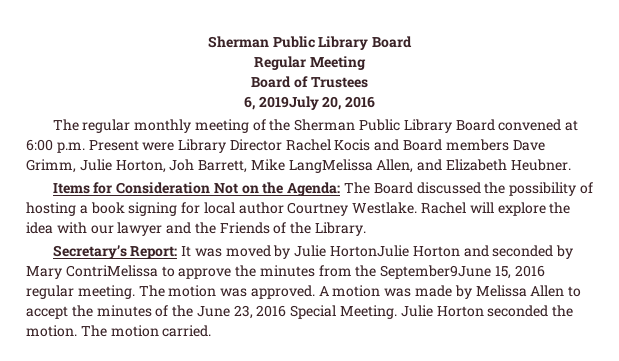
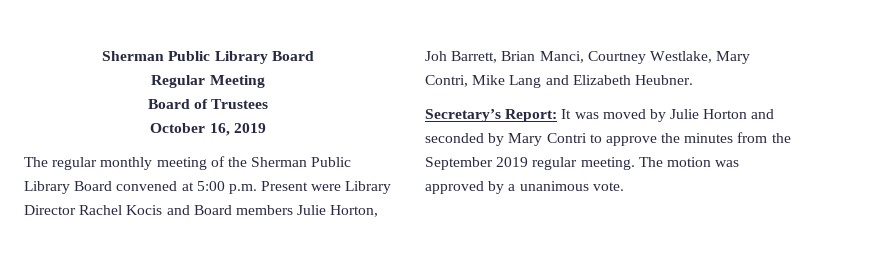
- 6, 2019July 20, 2016
+ October 16, 2019
- The regular monthly meeting of the Sherman Public Library Board convened at 6:00 p.m. Present were Library Director Rachel Kocis and Board members Dave Grimm, Julie Horton, Joh Barrett, Mike LangMelissa Allen, and Elizabeth Heubner.
- Items for Consideration Not on the Agenda: The Board discussed the possibility of hosting a book signing for local author Courtney Westlake. Rachel will explore the idea with our lawyer and the Friends of the Library.
+ The regular monthly meeting of the Sherman Public Library Board convened at 5:00 p.m. Present were Library Director Rachel Kocis and Board members Julie Horton, Joh Barrett, Brian Manci, Courtney Westlake, Mary Contri, Mike Lang and Elizabeth Heubner.
- Secretary’s Report: It was moved by Julie HortonJulie Horton and seconded by Mary ContriMelissa to approve the minutes from the September9June 15, 2016 regular meeting.
+ Secretary’s Report: It was moved by Julie Horton and seconded by Mary Contri to approve the minutes from the September 2019 regular meeting.
- The motion was approved. A motion was made by Melissa Allen to accept the minutes of the June 23, 2016 Special Meeting. Julie Horton seconded the motion. The motion carried.
+ The motion was approved by a unanimous vote.

